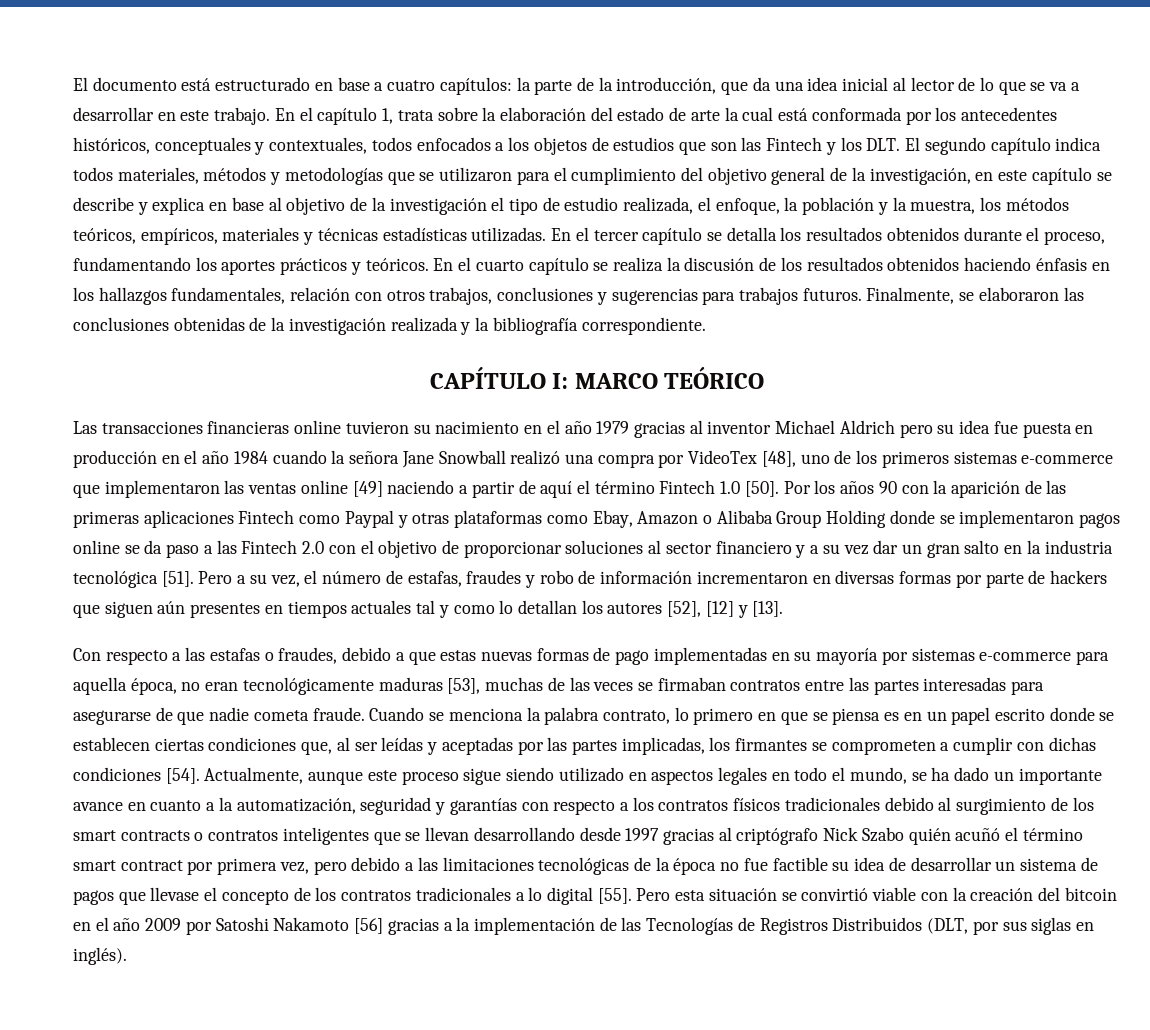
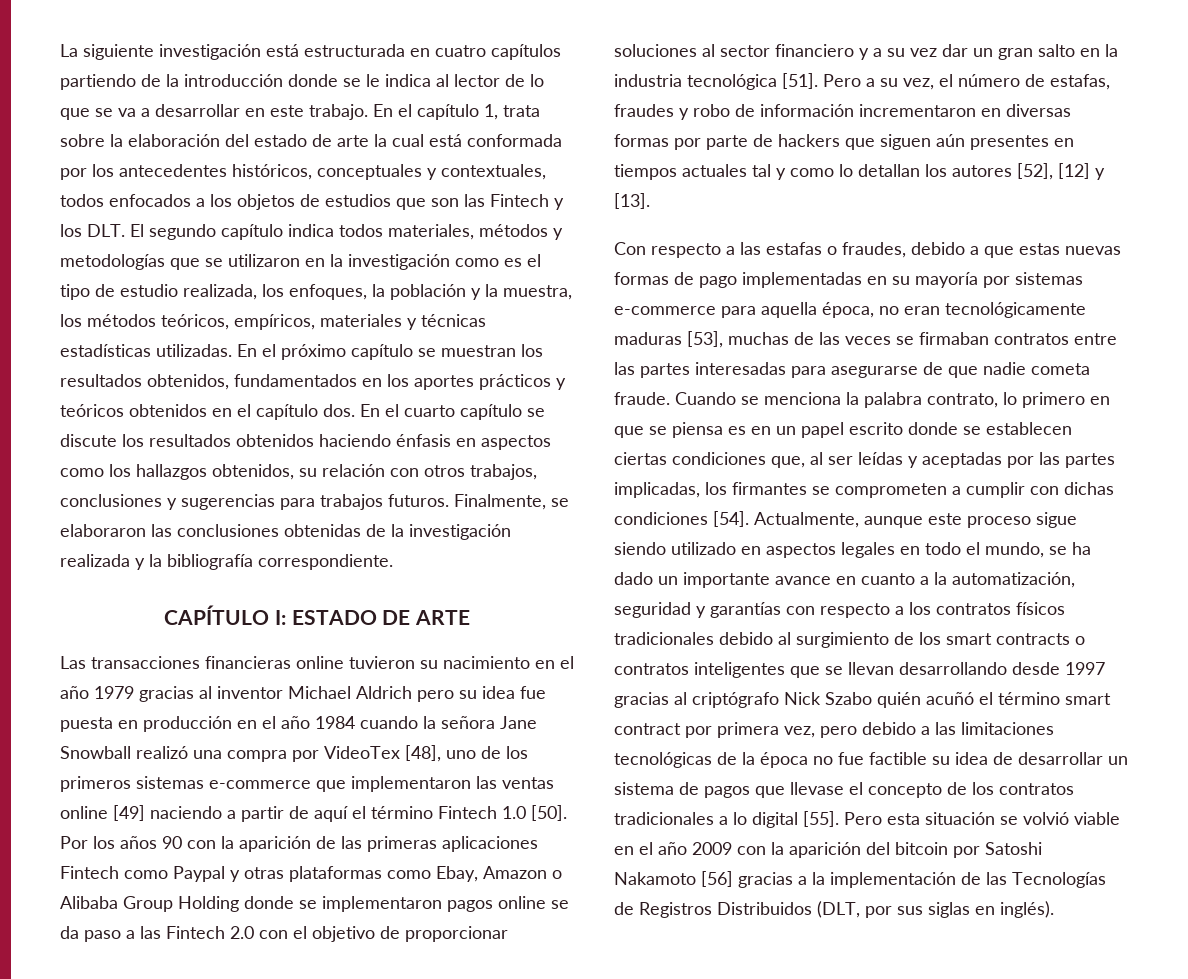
- El documento está estructurado en base a cuatro capítulos: la parte de la introducción, que da una idea inicial al lector de lo que se va a desarrollar en este trabajo.
+ La siguiente investigación está estructurada en cuatro capítulos partiendo de la introducción donde se le indica al lector de lo que se va a desarrollar en este trabajo.
- En el capítulo 1, trata sobre la elaboración del estado de arte la cual está conformada por los antecedentes históricos, conceptuales y contextuales, todos enfocados a los objetos de estudios que son las Fintech y los DLT. El segundo capítulo indica todos materiales, métodos y metodologías que se utilizaron para el cumplimiento del objetivo general de la investigación, en este capítulo se describe y explica en base al objetivo de la investigación el tipo de estudio realizada, el enfoque, la población y la muestra, los métodos teóricos, empíricos, materiales y técnicas estadísticas utilizadas.
+ En el capítulo 1, trata sobre la elaboración del estado de arte la cual está conformada por los antecedentes históricos, conceptuales y contextuales, todos enfocados a los objetos de estudios que son las Fintech y los DLT. El segundo capítulo indica todos materiales, métodos y metodologías que se utilizaron en la investigación como es el tipo de estudio realizada, los enfoques, la población y la muestra, los métodos teóricos, empíricos, materiales y técnicas estadísticas utilizadas.
- En el tercer capítulo se detalla los resultados obtenidos durante el proceso, fundamentando los aportes prácticos y teóricos.
+ En el próximo capítulo se muestran los resultados obtenidos, fundamentados en los aportes prácticos y teóricos obtenidos en el capítulo dos.
- En el cuarto capítulo se realiza la discusión de los resultados obtenidos haciendo énfasis en los hallazgos fundamentales, relación con otros trabajos, conclusiones y sugerencias para trabajos futuros.
+ En el cuarto capítulo se discute los resultados obtenidos haciendo énfasis en aspectos como los hallazgos obtenidos, su relación con otros trabajos, conclusiones y sugerencias para trabajos futuros.
- CAPÍTULO I: MARCO TEÓRICO
+ CAPÍTULO I: ESTADO DE ARTE
- Pero esta situación se convirtió viable con la creación del bitcoin en el año 2009 por Satoshi Nakamoto [56] gracias a la implementación de las Tecnologías de Registros Distribuidos (DLT, por sus siglas en inglés).
+ Pero esta situación se volvió viable en el año 2009 con la aparición del bitcoin por Satoshi Nakamoto [56] gracias a la implementación de las Tecnologías de Registros Distribuidos (DLT, por sus siglas en inglés).

